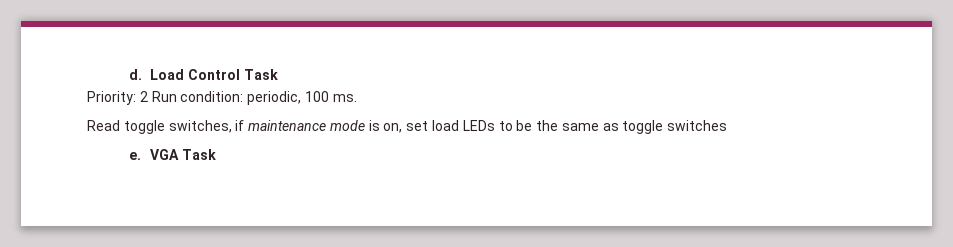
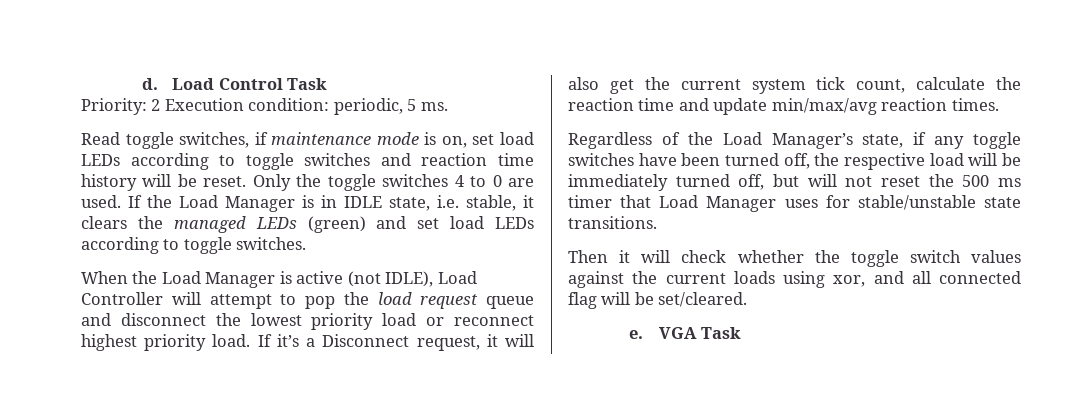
- Priority: 2 Run condition: periodic, 100 ms.
+ Priority: 2 Execution condition: periodic, 5 ms.
- Read toggle switches, if maintenance mode is on, set load LEDs to be the same as toggle switches
+ Read toggle switches, if maintenance mode is on, set load LEDs according to toggle switches and reaction time history will be reset. Only the toggle switches 4 to 0 are used. If the Load Manager is in IDLE state, i.e. stable, it clears the managed LEDs (green) and set load LEDs according to toggle switches.
+ When the Load Manager is active (not IDLE), Load Controller will attempt to pop the load request queue and disconnect the lowest priority load or reconnect highest priority load. If it’s a Disconnect request, it will also get the current system tick count, calculate the reaction time and update min/max/avg reaction times.
+ Regardless of the Load Manager’s state, if any toggle switches have been turned off, the respective load will be immediately turned off, but will not reset the 500 ms timer that Load Manager uses for stable/unstable state transitions.
+ Then it will check whether the toggle switch values against the current loads using xor, and all connected flag will be set/cleared.

